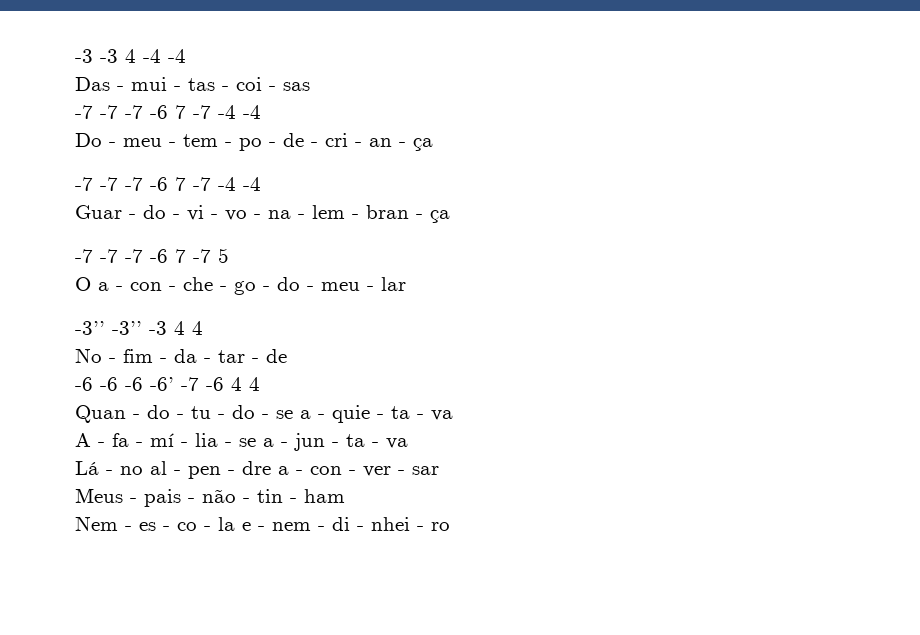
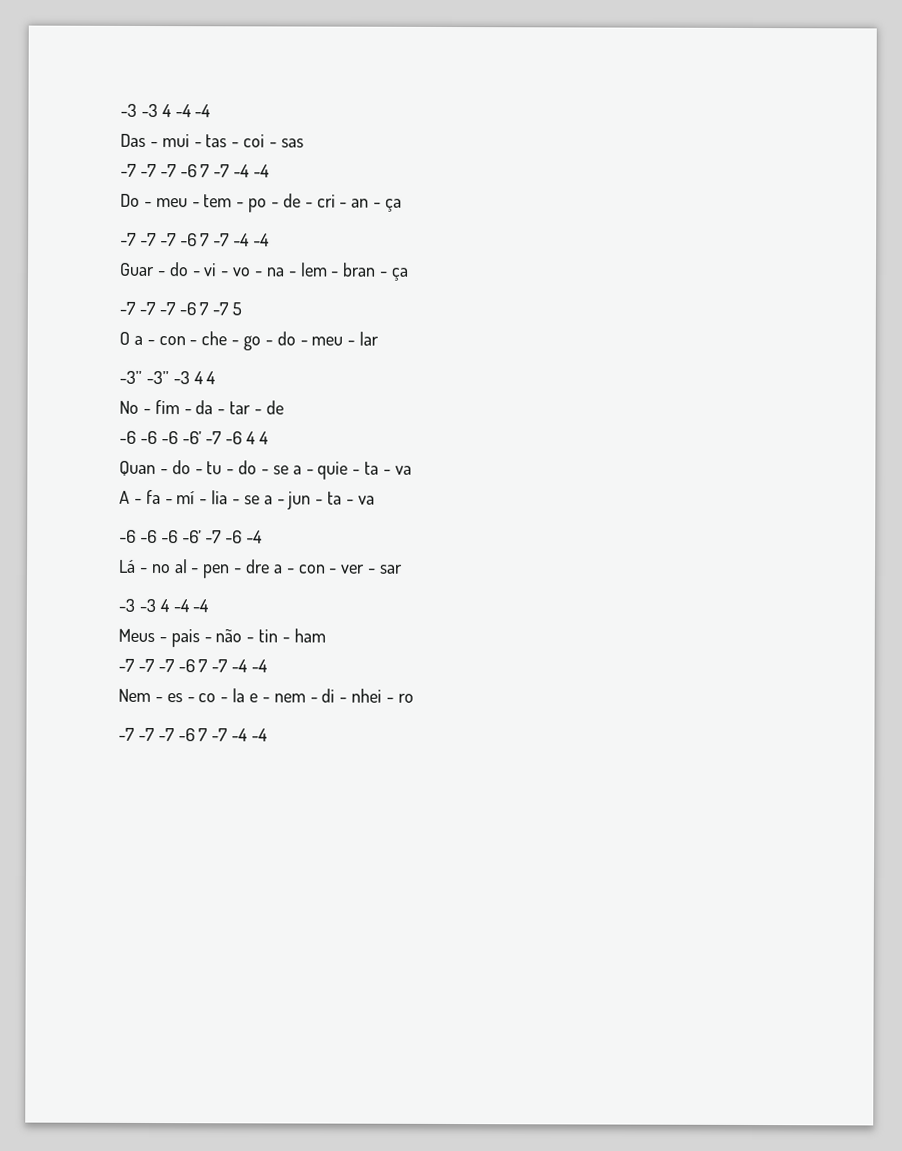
+ -6 -6 -6 -6’ -7 -6 -4
  Lá - no al - pen - dre a - con - ver - sar
+ -3 -3 4 -4 -4
  Meus - pais - não - tin - ham
+ -7 -7 -7 -6 7 -7 -4 -4
  Nem - es - co - la e - nem - di - nhei - ro
+ -7 -7 -7 -6 7 -7 -4 -4

